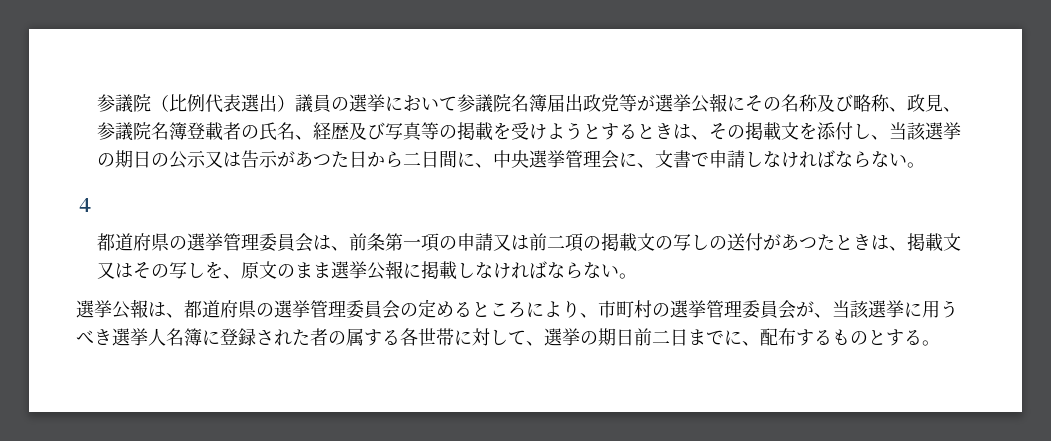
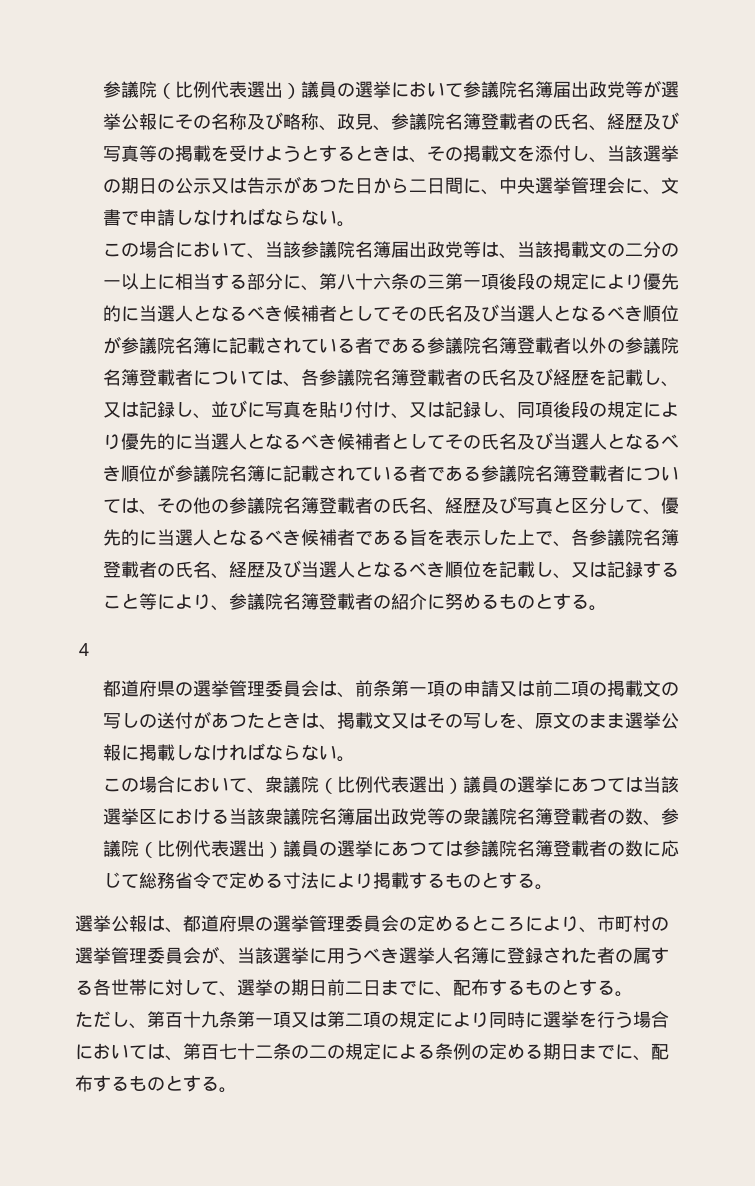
+ この場合において、当該参議院名簿届出政党等は、当該掲載文の二分の一以上に相当する部分に、第八十六条の三第一項後段の規定により優先的に当選人となるべき候補者としてその氏名及び当選人となるべき順位が参議院名簿に記載されている者である参議院名簿登載者以外の参議院名簿登載者については、各参議院名簿登載者の氏名及び経歴を記載し、又は記録し、並びに写真を貼り付け、又は記録し、同項後段の規定により優先的に当選人となるべき候補者としてその氏名及び当選人となるべき順位が参議院名簿に記載されている者である参議院名簿登載者については、その他の参議院名簿登載者の氏名、経歴及び写真と区分して、優先的に当選人となるべき候補者である旨を表示した上で、各参議院名簿登載者の氏名、経歴及び当選人となるべき順位を記載し、又は記録すること等により、参議院名簿登載者の紹介に努めるものとする。
+ この場合において、衆議院（比例代表選出）議員の選挙にあつては当該選挙区における当該衆議院名簿届出政党等の衆議院名簿登載者の数、参議院（比例代表選出）議員の選挙にあつては参議院名簿登載者の数に応じて総務省令で定める寸法により掲載するものとする。
+ ただし、第百十九条第一項又は第二項の規定により同時に選挙を行う場合においては、第百七十二条の二の規定による条例の定める期日までに、配布するものとする。

